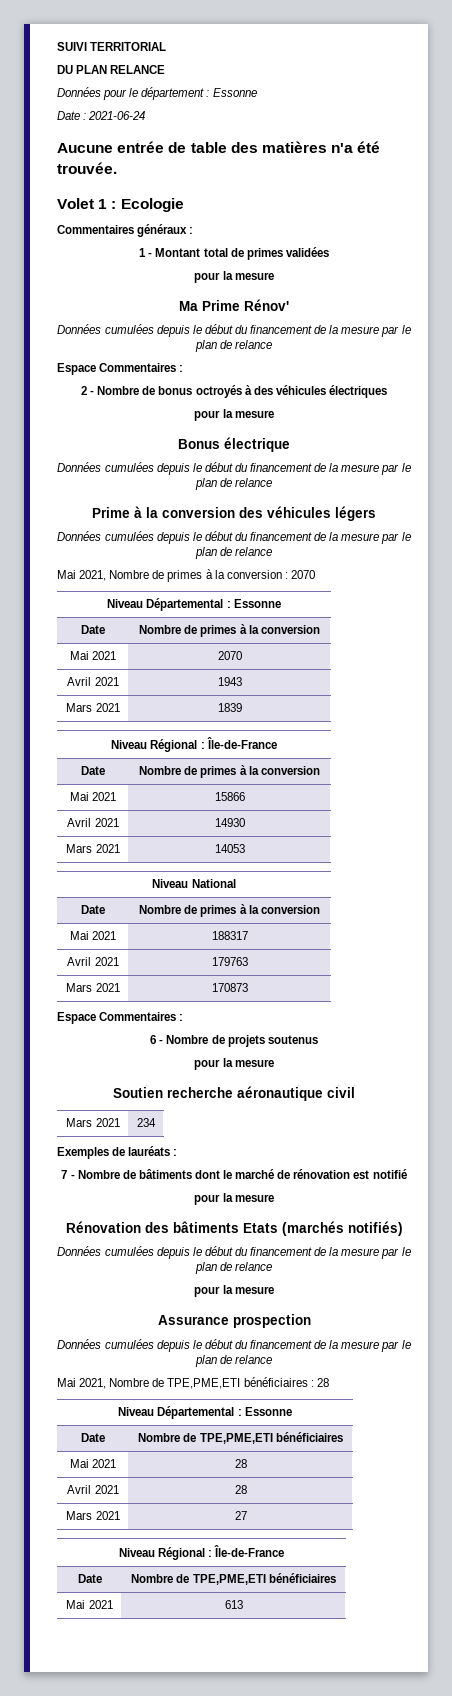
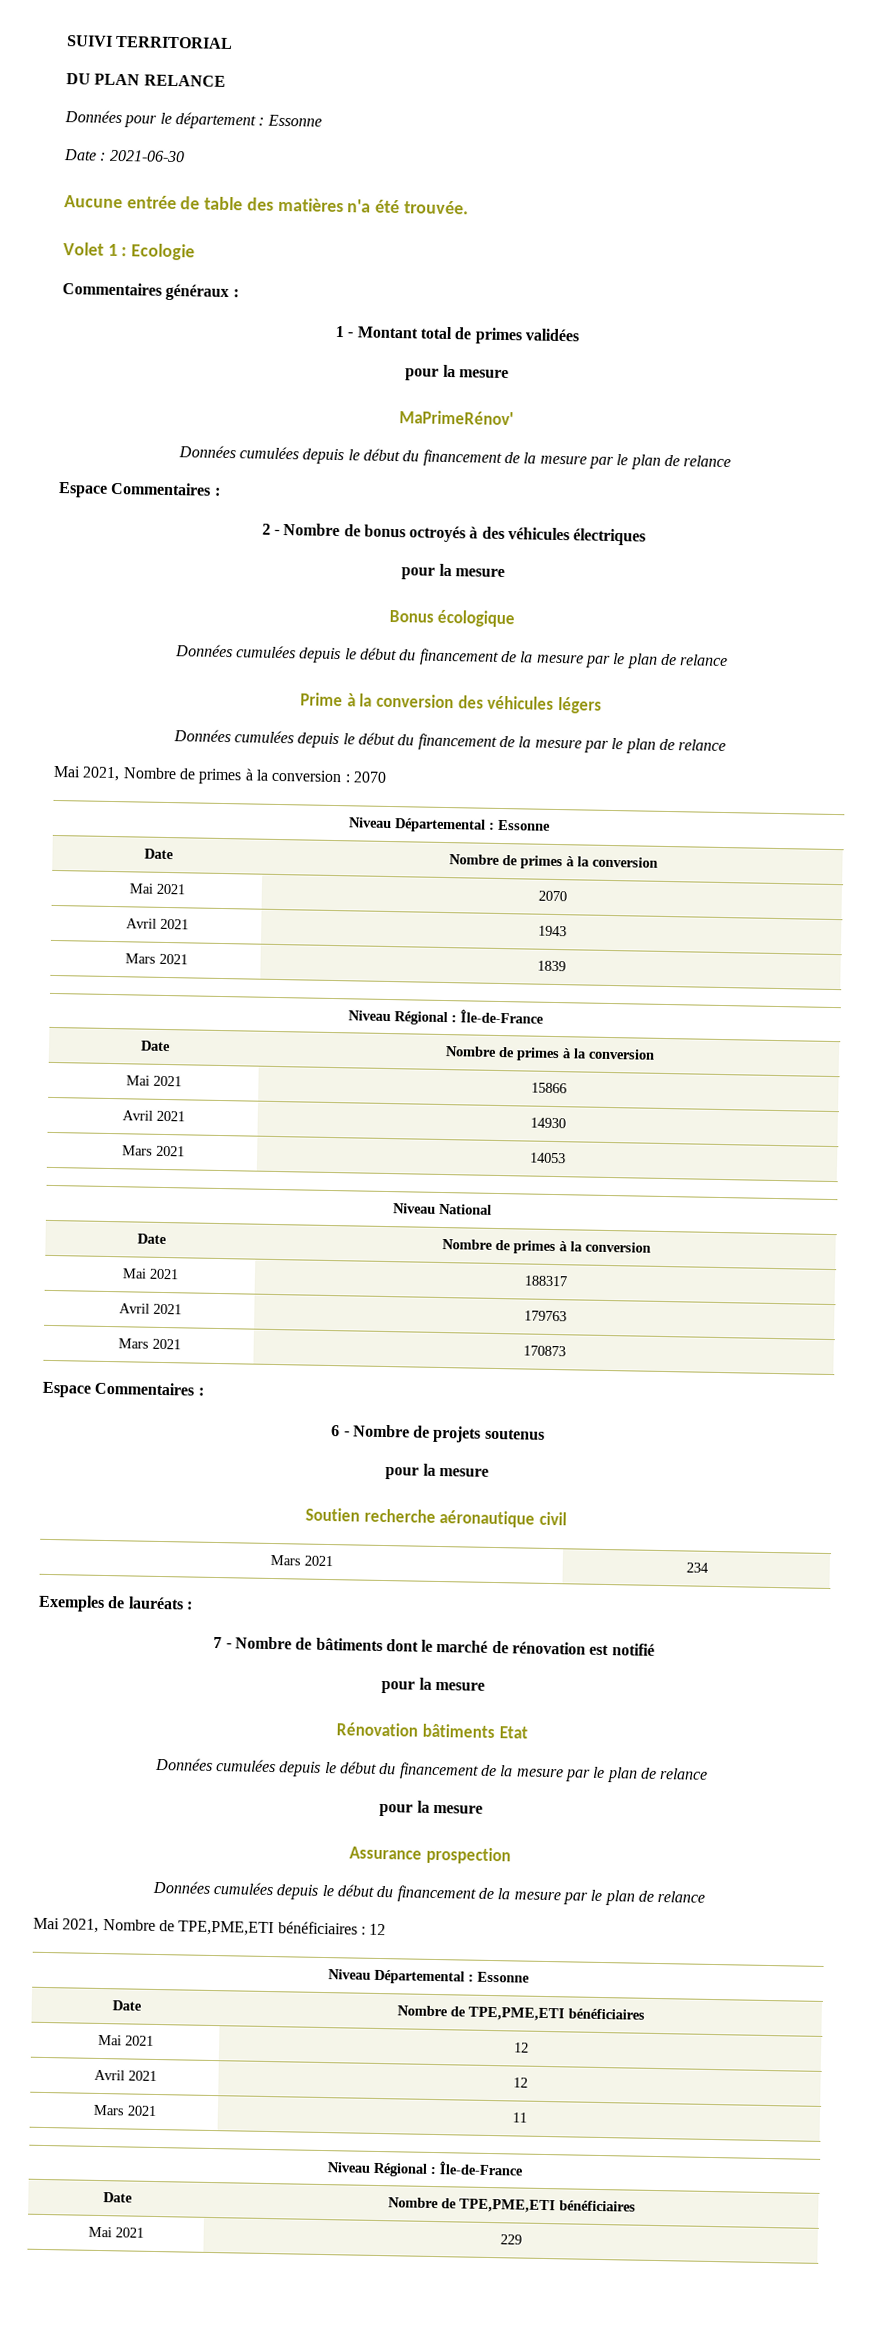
- Date : 2021-06-24
+ Date : 2021-06-30
- Ma Prime Rénov'
+ MaPrimeRénov'
- Bonus électrique
+ Bonus écologique
- Rénovation des bâtiments Etats (marchés notifiés)
+ Rénovation bâtiments Etat
- Mai 2021, Nombre de TPE,PME,ETI bénéficiaires : 28
+ Mai 2021, Nombre de TPE,PME,ETI bénéficiaires : 12
- Mai 2021 | 28
- Avril 2021 | 28
- Mars 2021 | 27
+ Mai 2021 | 12
+ Avril 2021 | 12
+ Mars 2021 | 11
- Mai 2021 | 613
+ Mai 2021 | 229

